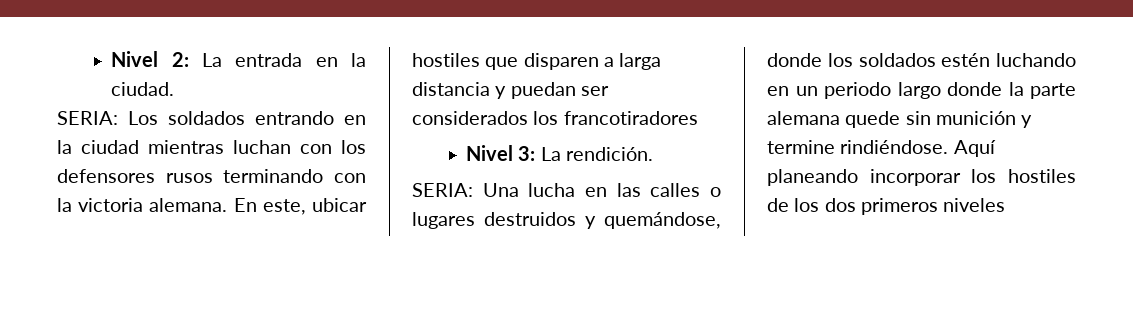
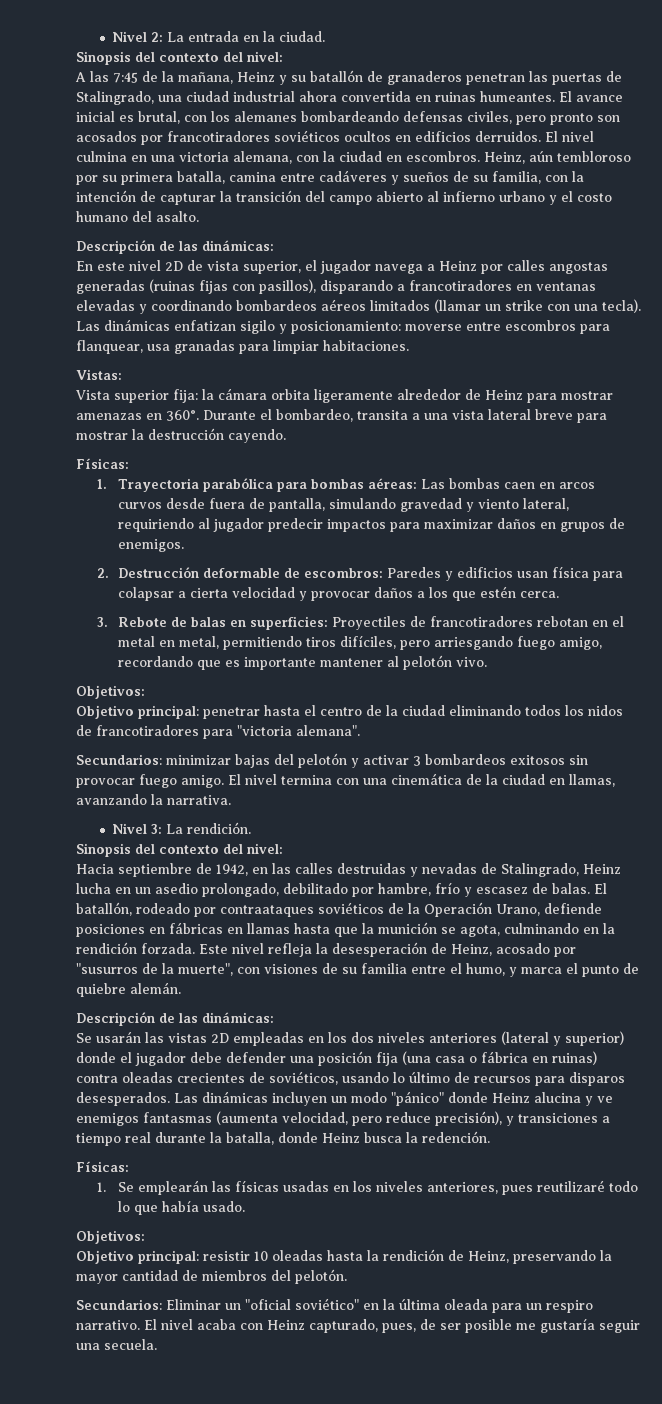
  Nivel 2: La entrada en la ciudad.
- SERIA: Los soldados entrando en la ciudad mientras luchan con los defensores rusos terminando con la victoria alemana. En este, ubicar hostiles que disparen a larga distancia y puedan ser considerados los francotiradores
+ Sinopsis del contexto del nivel:
+ A las 7:45 de la mañana, Heinz y su batallón de granaderos penetran las puertas de Stalingrado, una ciudad industrial ahora convertida en ruinas humeantes. El avance inicial es brutal, con los alemanes bombardeando defensas civiles, pero pronto son acosados por francotiradores soviéticos ocultos en edificios derruidos. El nivel culmina en una victoria alemana, con la ciudad en escombros. Heinz, aún tembloroso por su primera batalla, camina entre cadáveres y sueños de su familia, con la intención de capturar la transición del campo abierto al infierno urbano y el costo humano del asalto.
+ Descripción de las dinámicas:
+ En este nivel 2D de vista superior, el jugador navega a Heinz por calles angostas generadas (ruinas fijas con pasillos), disparando a francotiradores en ventanas elevadas y coordinando bombardeos aéreos limitados (llamar un strike con una tecla). Las dinámicas enfatizan sigilo y posicionamiento: moverse entre escombros para flanquear, usa granadas para limpiar habitaciones.
+ Vistas:
+ Vista superior fija: la cámara orbita ligeramente alrededor de Heinz para mostrar amenazas en 360°. Durante el bombardeo, transita a una vista lateral breve para mostrar la destrucción cayendo.
+ Físicas:
+ 1. Trayectoria parabólica para bombas aéreas: Las bombas caen en arcos curvos desde fuera de pantalla, simulando gravedad y viento lateral, requiriendo al jugador predecir impactos para maximizar daños en grupos de enemigos.
+ 2. Destrucción deformable de escombros: Paredes y edificios usan física para colapsar a cierta velocidad y provocar daños a los que estén cerca.
+ 3. Rebote de balas en superficies: Proyectiles de francotiradores rebotan en el metal en metal, permitiendo tiros difíciles, pero arriesgando fuego amigo, recordando que es importante mantener al pelotón vivo.
+ Objetivos:
+ Objetivo principal: penetrar hasta el centro de la ciudad eliminando todos los nidos de francotiradores para "victoria alemana".
+ Secundarios: minimizar bajas del pelotón y activar 3 bombardeos exitosos sin provocar fuego amigo. El nivel termina con una cinemática de la ciudad en llamas, avanzando la narrativa.
  Nivel 3: La rendición.
- SERIA: Una lucha en las calles o lugares destruidos y quemándose, donde los soldados estén luchando en un periodo largo donde la parte alemana quede sin munición y termine rindiéndose. Aquí planeando incorporar los hostiles de los dos primeros niveles
+ Sinopsis del contexto del nivel:
+ Hacia septiembre de 1942, en las calles destruidas y nevadas de Stalingrado, Heinz lucha en un asedio prolongado, debilitado por hambre, frío y escasez de balas. El batallón, rodeado por contraataques soviéticos de la Operación Urano, defiende posiciones en fábricas en llamas hasta que la munición se agota, culminando en la rendición forzada. Este nivel refleja la desesperación de Heinz, acosado por "susurros de la muerte", con visiones de su familia entre el humo, y marca el punto de quiebre alemán.
+ Descripción de las dinámicas:
+ Se usarán las vistas 2D empleadas en los dos niveles anteriores (lateral y superior) donde el jugador debe defender una posición fija (una casa o fábrica en ruinas) contra oleadas crecientes de soviéticos, usando lo último de recursos para disparos desesperados. Las dinámicas incluyen un modo "pánico" donde Heinz alucina y ve enemigos fantasmas (aumenta velocidad, pero reduce precisión), y transiciones a tiempo real durante la batalla, donde Heinz busca la redención.
+ Físicas:
+ 1. Se emplearán las físicas usadas en los niveles anteriores, pues reutilizaré todo lo que había usado.
+ Objetivos:
+ Objetivo principal: resistir 10 oleadas hasta la rendición de Heinz, preservando la mayor cantidad de miembros del pelotón.
+ Secundarios: Eliminar un "oficial soviético" en la última oleada para un respiro narrativo. El nivel acaba con Heinz capturado, pues, de ser posible me gustaría seguir una secuela.

